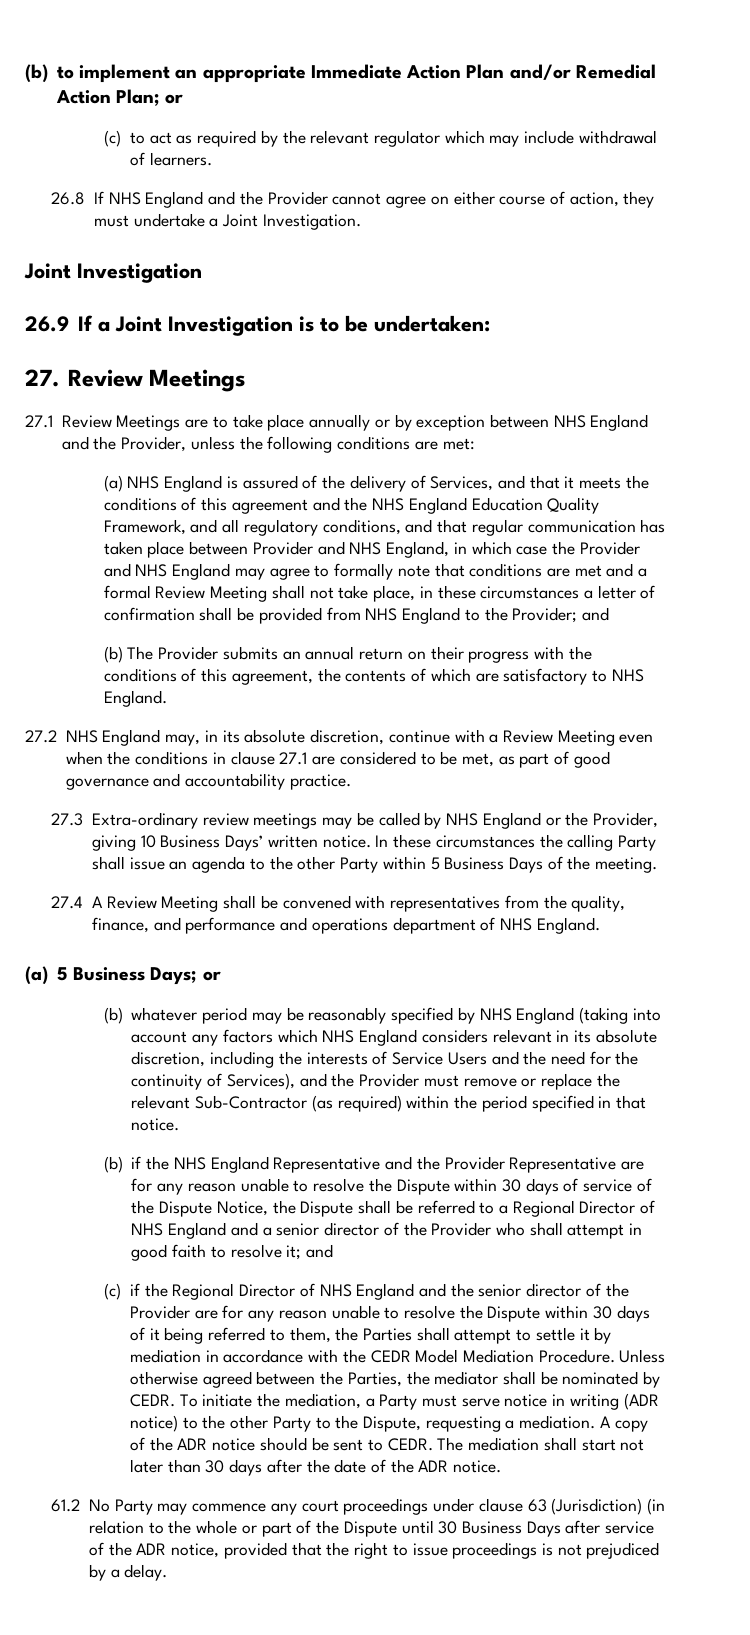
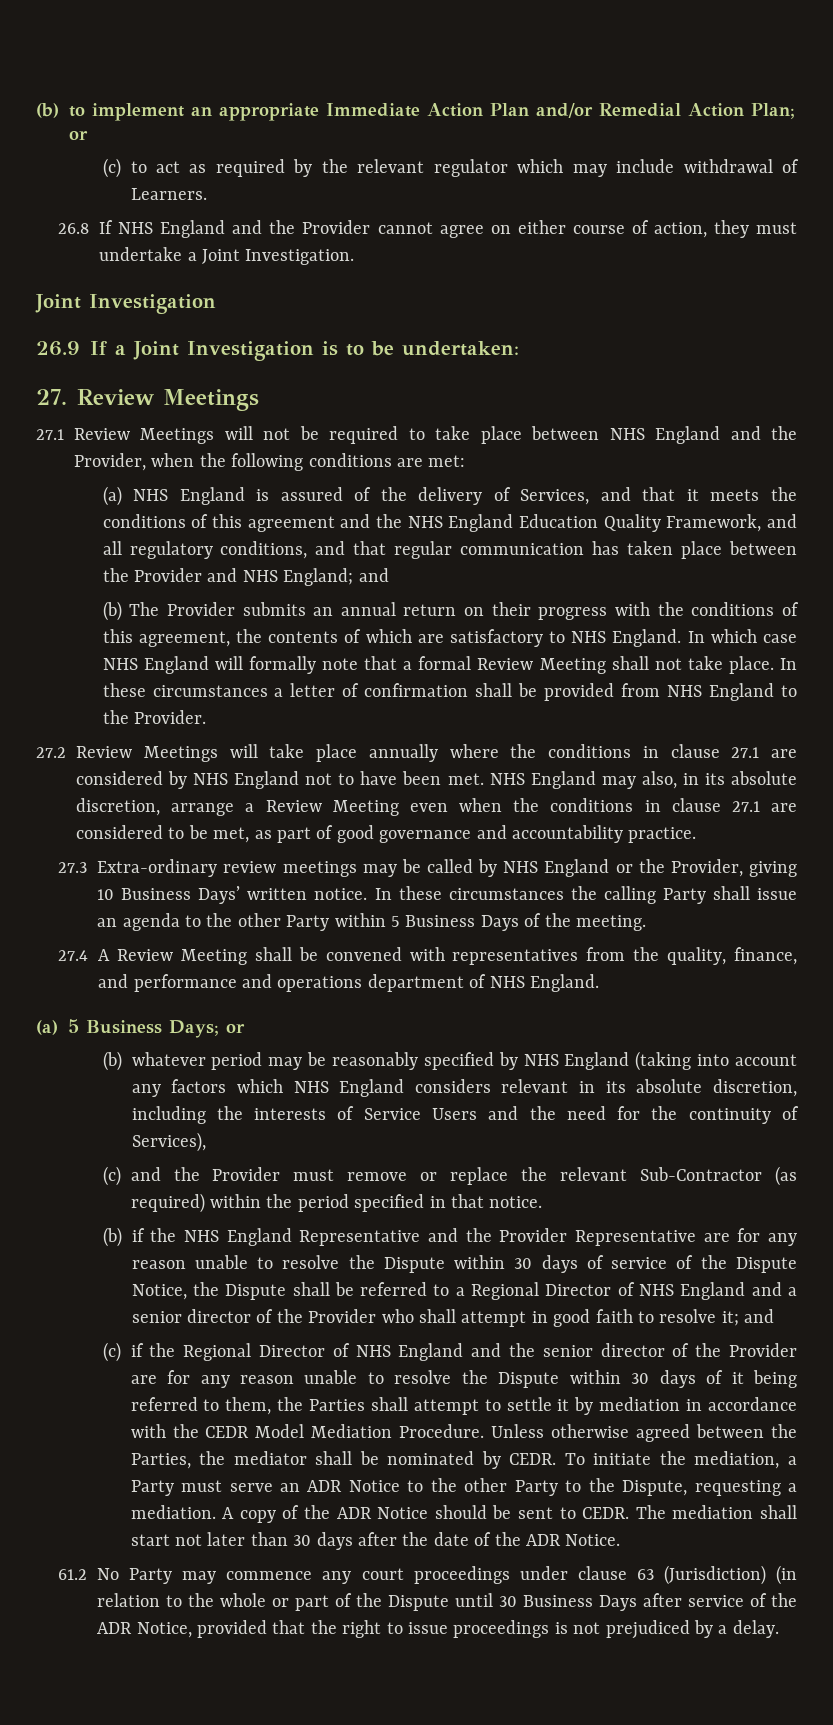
- (c) to act as required by the relevant regulator which may include withdrawal of learners.
+ (c) to act as required by the relevant regulator which may include withdrawal of Learners.
- 27.1 Review Meetings are to take place annually or by exception between NHS England and the Provider, unless the following conditions are met:
+ 27.1 Review Meetings will not be required to take place between NHS England and the Provider, when the following conditions are met:
- (a) NHS England is assured of the delivery of Services, and that it meets the conditions of this agreement and the NHS England Education Quality Framework, and all regulatory conditions, and that regular communication has taken place between Provider and NHS England, in which case the Provider and NHS England may agree to formally note that conditions are met and a formal Review Meeting shall not take place, in these circumstances a letter of confirmation shall be provided from NHS England to the Provider; and
+ (a) NHS England is assured of the delivery of Services, and that it meets the conditions of this agreement and the NHS England Education Quality Framework, and all regulatory conditions, and that regular communication has taken place between the Provider and NHS England; and
- (b) The Provider submits an annual return on their progress with the conditions of this agreement, the contents of which are satisfactory to NHS England.
- 27.2 NHS England may, in its absolute discretion, continue with a Review Meeting even when the conditions in clause 27.1 are considered to be met, as part of good governance and accountability practice.
+ (b) The Provider submits an annual return on their progress with the conditions of this agreement, the contents of which are satisfactory to NHS England. In which case NHS England will formally note that a formal Review Meeting shall not take place. In these circumstances a letter of confirmation shall be provided from NHS England to the Provider.
+ 27.2 Review Meetings will take place annually where the conditions in clause 27.1 are considered by NHS England not to have been met. NHS England may also, in its absolute discretion, arrange a Review Meeting even when the conditions in clause 27.1 are considered to be met, as part of good governance and accountability practice.
- (b) whatever period may be reasonably specified by NHS England (taking into account any factors which NHS England considers relevant in its absolute discretion, including the interests of Service Users and the need for the continuity of Services), and the Provider must remove or replace the relevant Sub-Contractor (as required) within the period specified in that notice.
+ (b) whatever period may be reasonably specified by NHS England (taking into account any factors which NHS England considers relevant in its absolute discretion, including the interests of Service Users and the need for the continuity of Services),
+ (c) and the Provider must remove or replace the relevant Sub-Contractor (as required) within the period specified in that notice.
- To initiate the mediation, a Party must serve notice in writing (ADR notice) to the other Party to the Dispute, requesting a mediation.
+ To initiate the mediation, a Party must serve an ADR Notice to the other Party to the Dispute, requesting a mediation.
- A copy of the ADR notice should be sent to CEDR.
+ A copy of the ADR Notice should be sent to CEDR.
- The mediation shall start not later than 30 days after the date of the ADR notice.
+ The mediation shall start not later than 30 days after the date of the ADR Notice.
- 61.2 No Party may commence any court proceedings under clause 63 (Jurisdiction) (in relation to the whole or part of the Dispute until 30 Business Days after service of the ADR notice, provided that the right to issue proceedings is not prejudiced by a delay.
+ 61.2 No Party may commence any court proceedings under clause 63 (Jurisdiction) (in relation to the whole or part of the Dispute until 30 Business Days after service of the ADR Notice, provided that the right to issue proceedings is not prejudiced by a delay.

